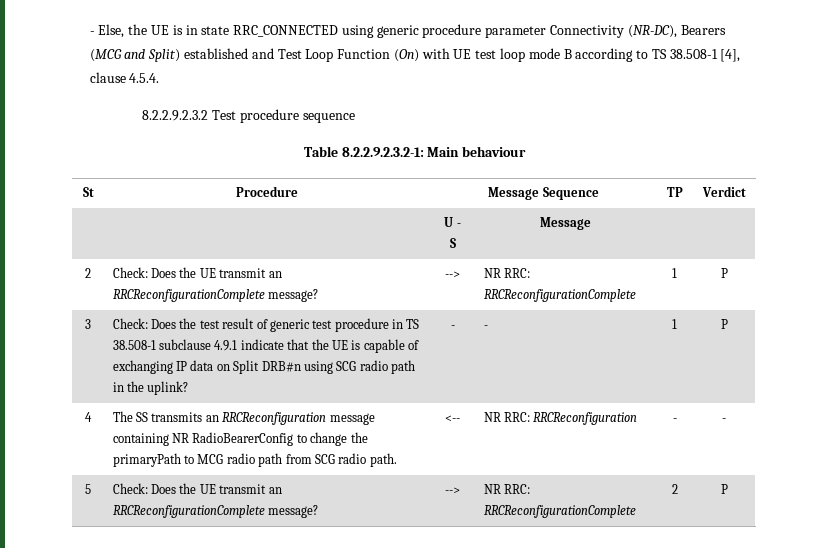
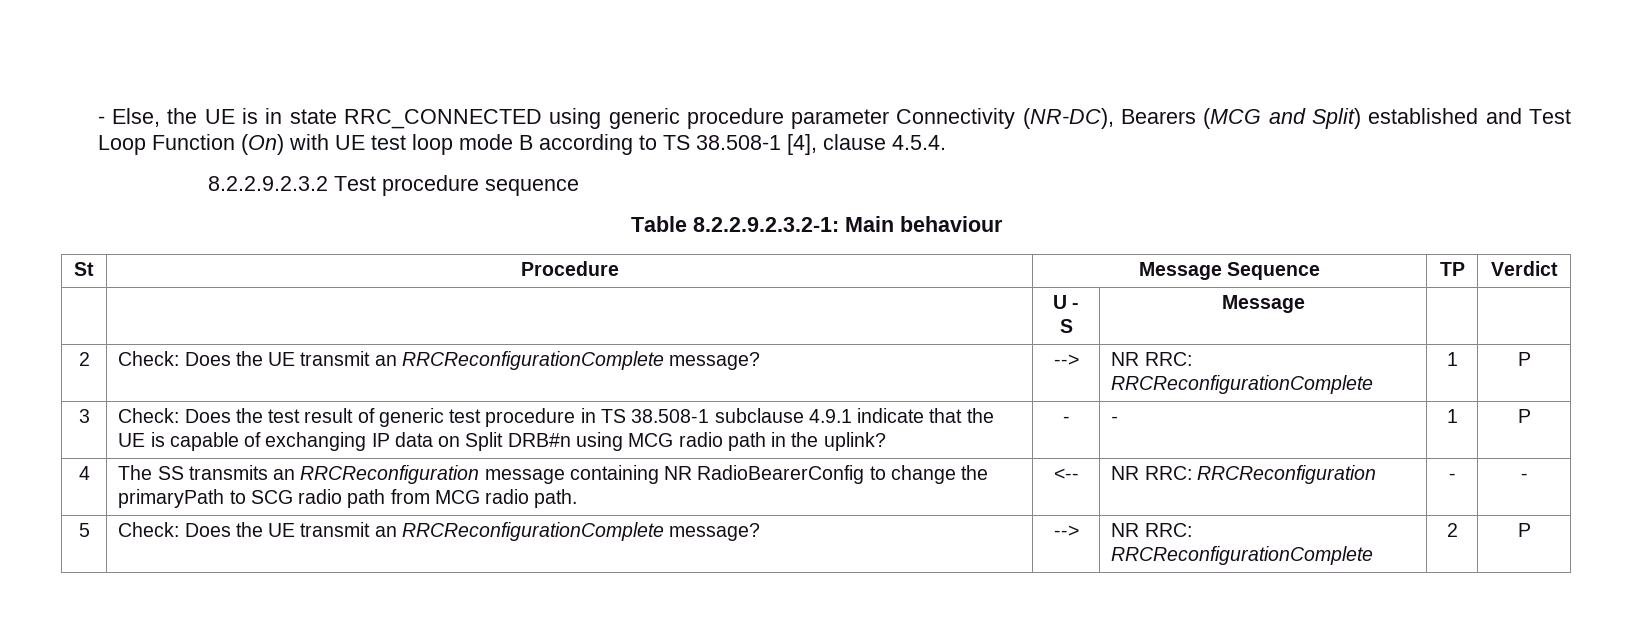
- 3 | Check: Does the test result of generic test procedure in TS 38.508-1 subclause 4.9.1 indicate that the UE is capable of exchanging IP data on Split DRB#n using SCG radio path in the uplink? | - | - | 1 | P
+ 3 | Check: Does the test result of generic test procedure in TS 38.508-1 subclause 4.9.1 indicate that the UE is capable of exchanging IP data on Split DRB#n using MCG radio path in the uplink? | - | - | 1 | P
- 4 | The SS transmits an RRCReconfiguration message containing NR RadioBearerConfig to change the primaryPath to MCG radio path from SCG radio path. | <-- | NR RRC: RRCReconfiguration | - | -
+ 4 | The SS transmits an RRCReconfiguration message containing NR RadioBearerConfig to change the primaryPath to SCG radio path from MCG radio path. | <-- | NR RRC: RRCReconfiguration | - | -

